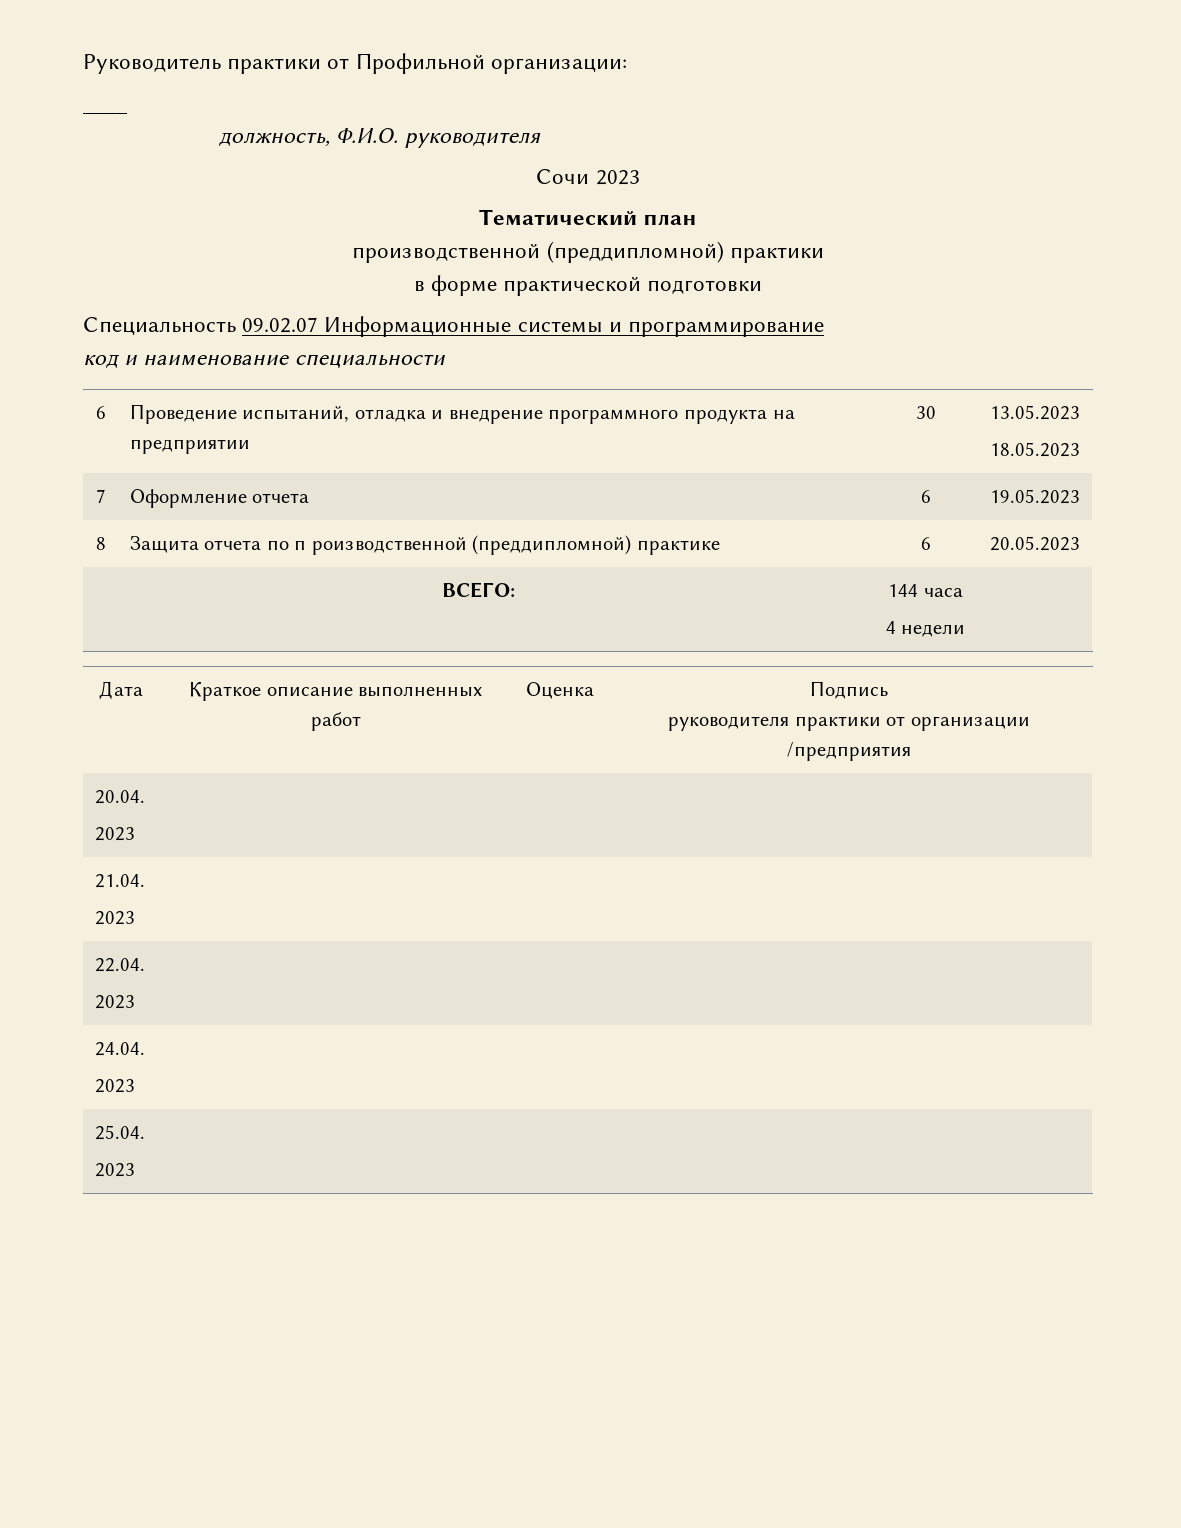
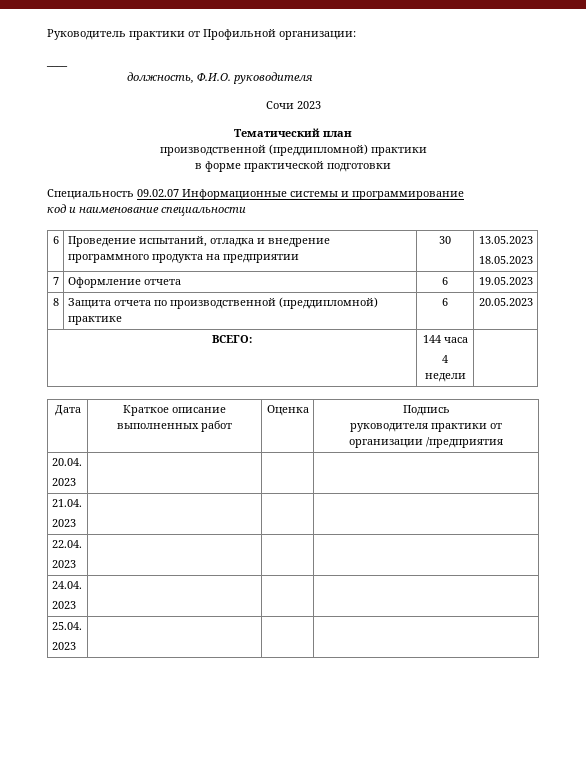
- 8 | Защита отчета по п роизводственной (преддипломной) практике | 6 | 20.05.2023
+ 8 | Защита отчета по производственной (преддипломной) практике | 6 | 20.05.2023

